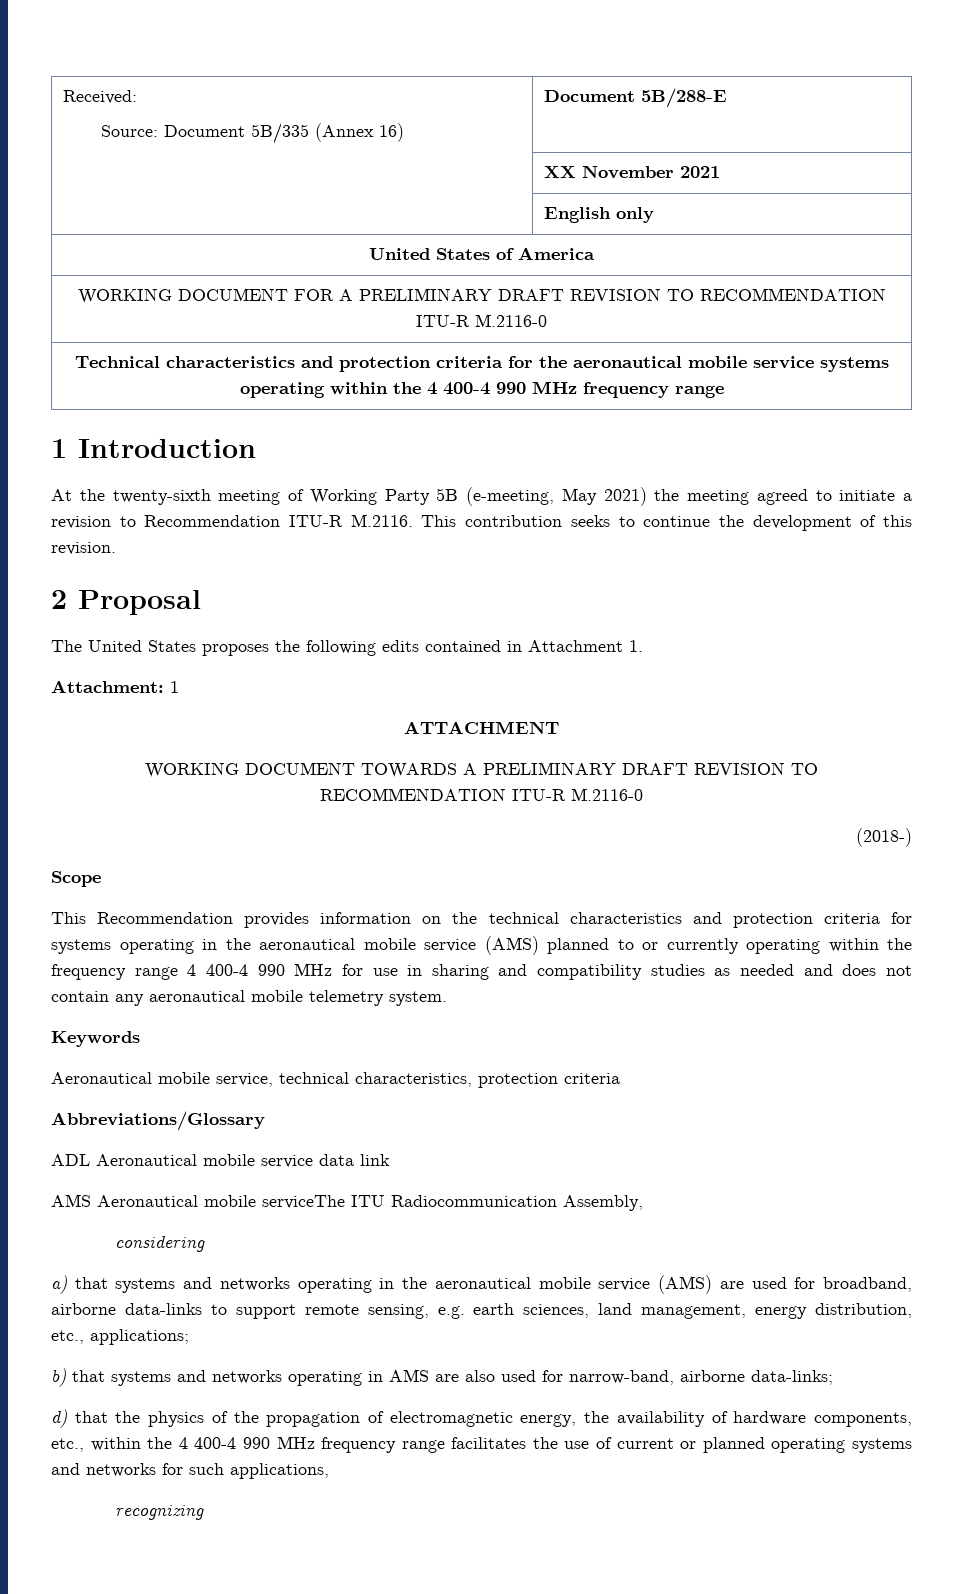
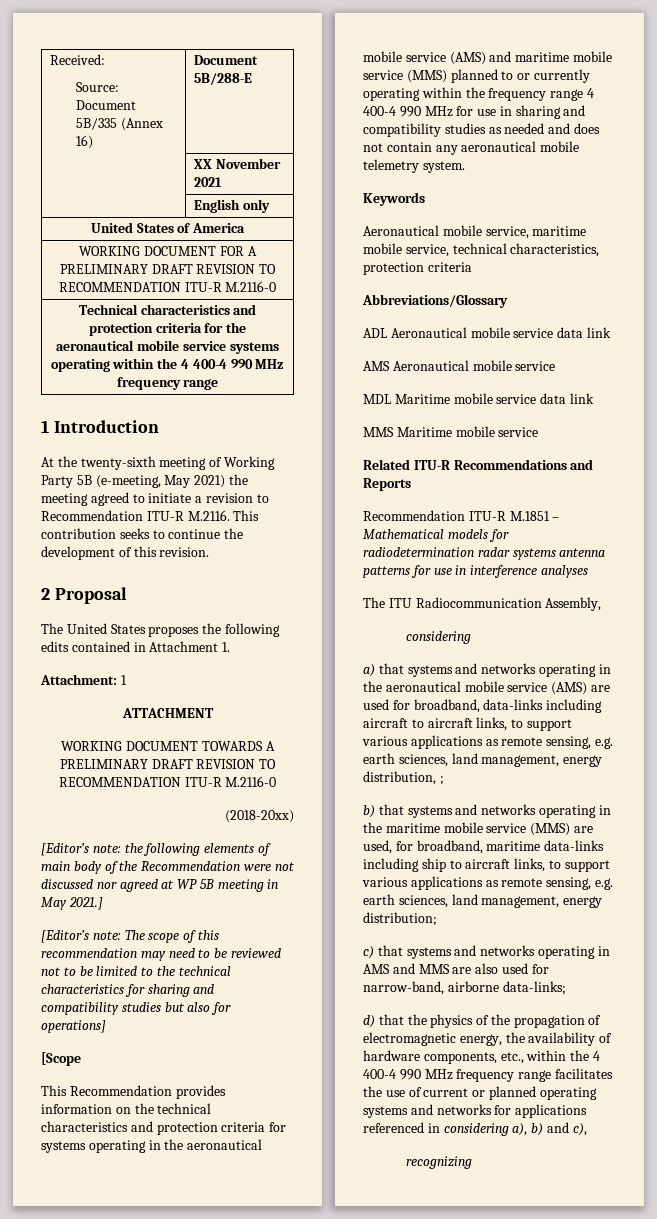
- (2018-)
- Scope
+ (2018-20xx)
+ [Editor’s note: the following elements of main body of the Recommendation were not discussed nor agreed at WP 5B meeting in May 2021.]
+ [Editor’s note: The scope of this recommendation may need to be reviewed not to be limited to the technical characteristics for sharing and compatibility studies but also for operations]
+ [Scope
- This Recommendation provides information on the technical characteristics and protection criteria for systems operating in the aeronautical mobile service (AMS) planned to or currently operating within the frequency range 4 400-4 990 MHz for use in sharing and compatibility studies as needed and does not contain any aeronautical mobile telemetry system.
+ This Recommendation provides information on the technical characteristics and protection criteria for systems operating in the aeronautical mobile service (AMS) and maritime mobile service (MMS) planned to or currently operating within the frequency range 4 400-4 990 MHz for use in sharing and compatibility studies as needed and does not contain any aeronautical mobile telemetry system.
- Aeronautical mobile service, technical characteristics, protection criteria
+ Aeronautical mobile service, maritime mobile service, technical characteristics, protection criteria
- AMS Aeronautical mobile serviceThe ITU Radiocommunication Assembly,
+ AMS Aeronautical mobile service
+ MDL Maritime mobile service data link
+ MMS Maritime mobile service
+ Related ITU-R Recommendations and Reports
+ Recommendation ITU-R M.1851 – Mathematical models for radiodetermination radar systems antenna patterns for use in interference analyses
+ The ITU Radiocommunication Assembly,
- a) that systems and networks operating in the aeronautical mobile service (AMS) are used for broadband, airborne data-links to support remote sensing, e.g. earth sciences, land management, energy distribution, etc., applications;
+ a) that systems and networks operating in the aeronautical mobile service (AMS) are used for broadband, data-links including aircraft to aircraft links, to support various applications as remote sensing, e.g. earth sciences, land management, energy distribution, ;
- b) that systems and networks operating in AMS are also used for narrow-band, airborne data-links;
+ b) that systems and networks operating in the maritime mobile service (MMS) are used, for broadband, maritime data-links including ship to aircraft links, to support various applications as remote sensing, e.g. earth sciences, land management, energy distribution;
+ c) that systems and networks operating in AMS and MMS are also used for narrow-band, airborne data-links;
- d) that the physics of the propagation of electromagnetic energy, the availability of hardware components, etc., within the 4 400-4 990 MHz frequency range facilitates the use of current or planned operating systems and networks for such applications,
+ d) that the physics of the propagation of electromagnetic energy, the availability of hardware components, etc., within the 4 400-4 990 MHz frequency range facilitates the use of current or planned operating systems and networks for applications referenced in considering a), b) and c),

